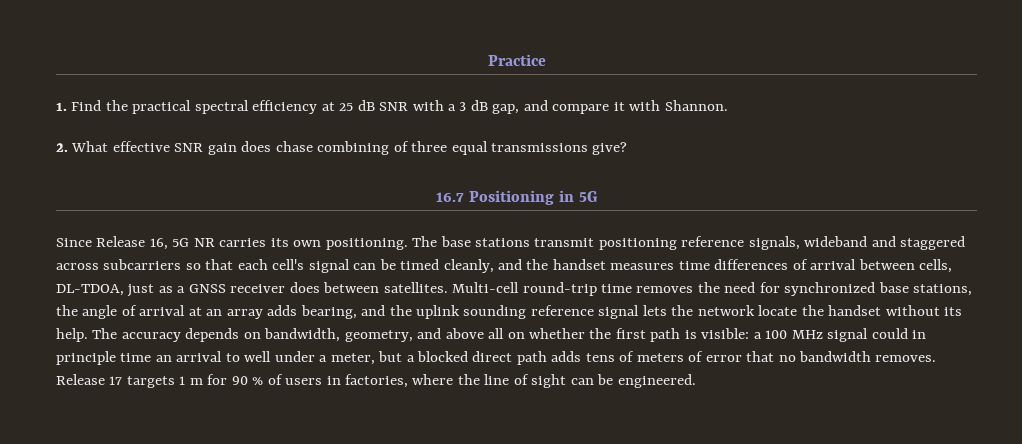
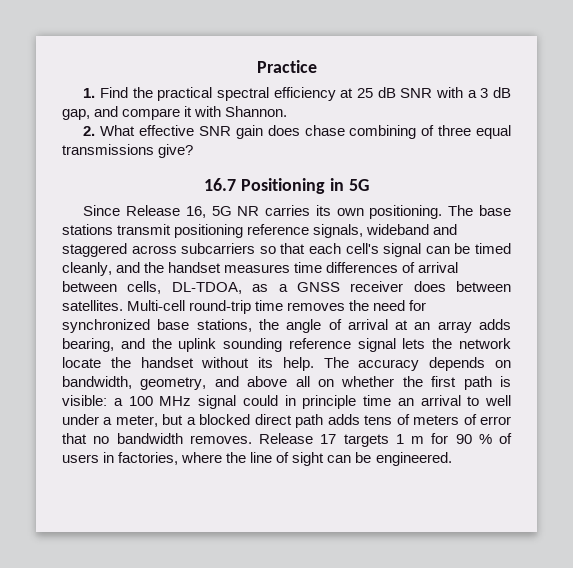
- The base stations transmit positioning reference signals, wideband and staggered across subcarriers so that each cell's signal can be timed cleanly, and the handset measures time differences of arrival between cells, DL-TDOA, just as a GNSS receiver does between satellites.
+ The base stations transmit positioning reference signals, wideband and staggered across subcarriers so that each cell's signal can be timed cleanly, and the handset measures time differences of arrival between cells, DL-TDOA, as a GNSS receiver does between satellites.

